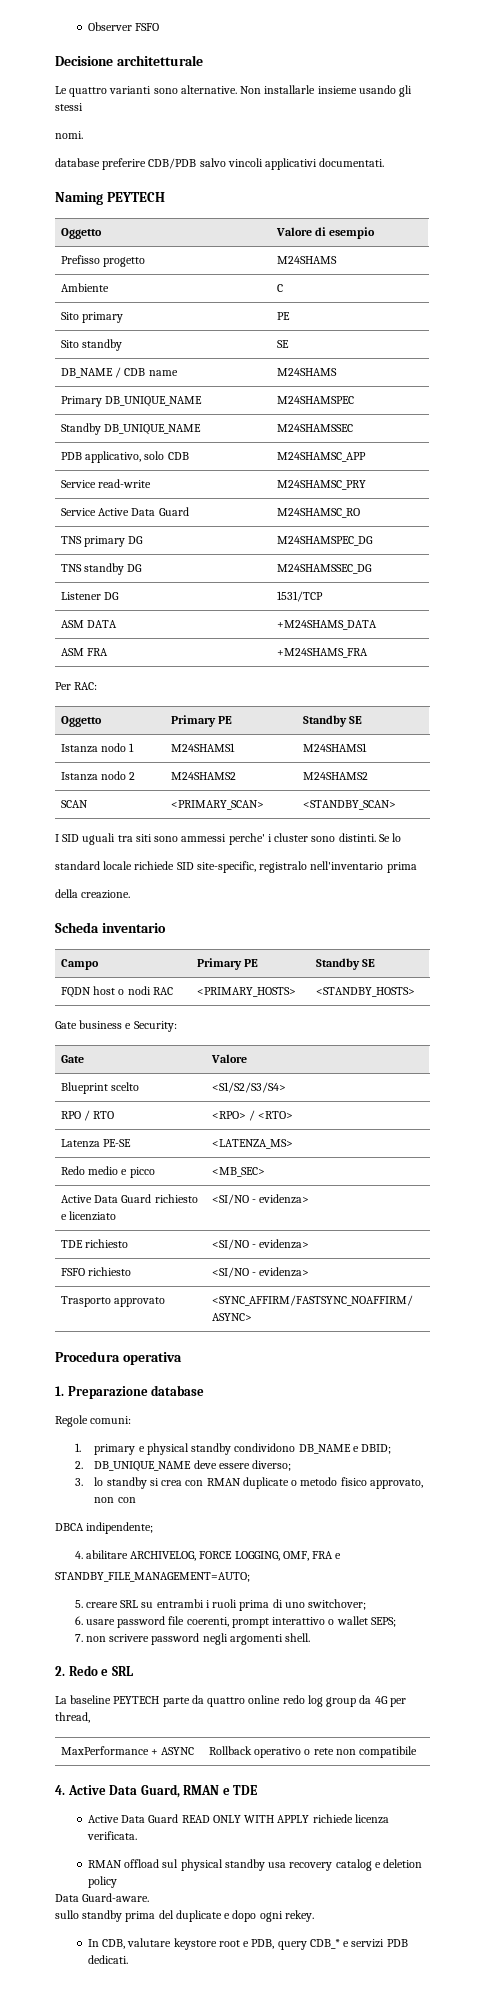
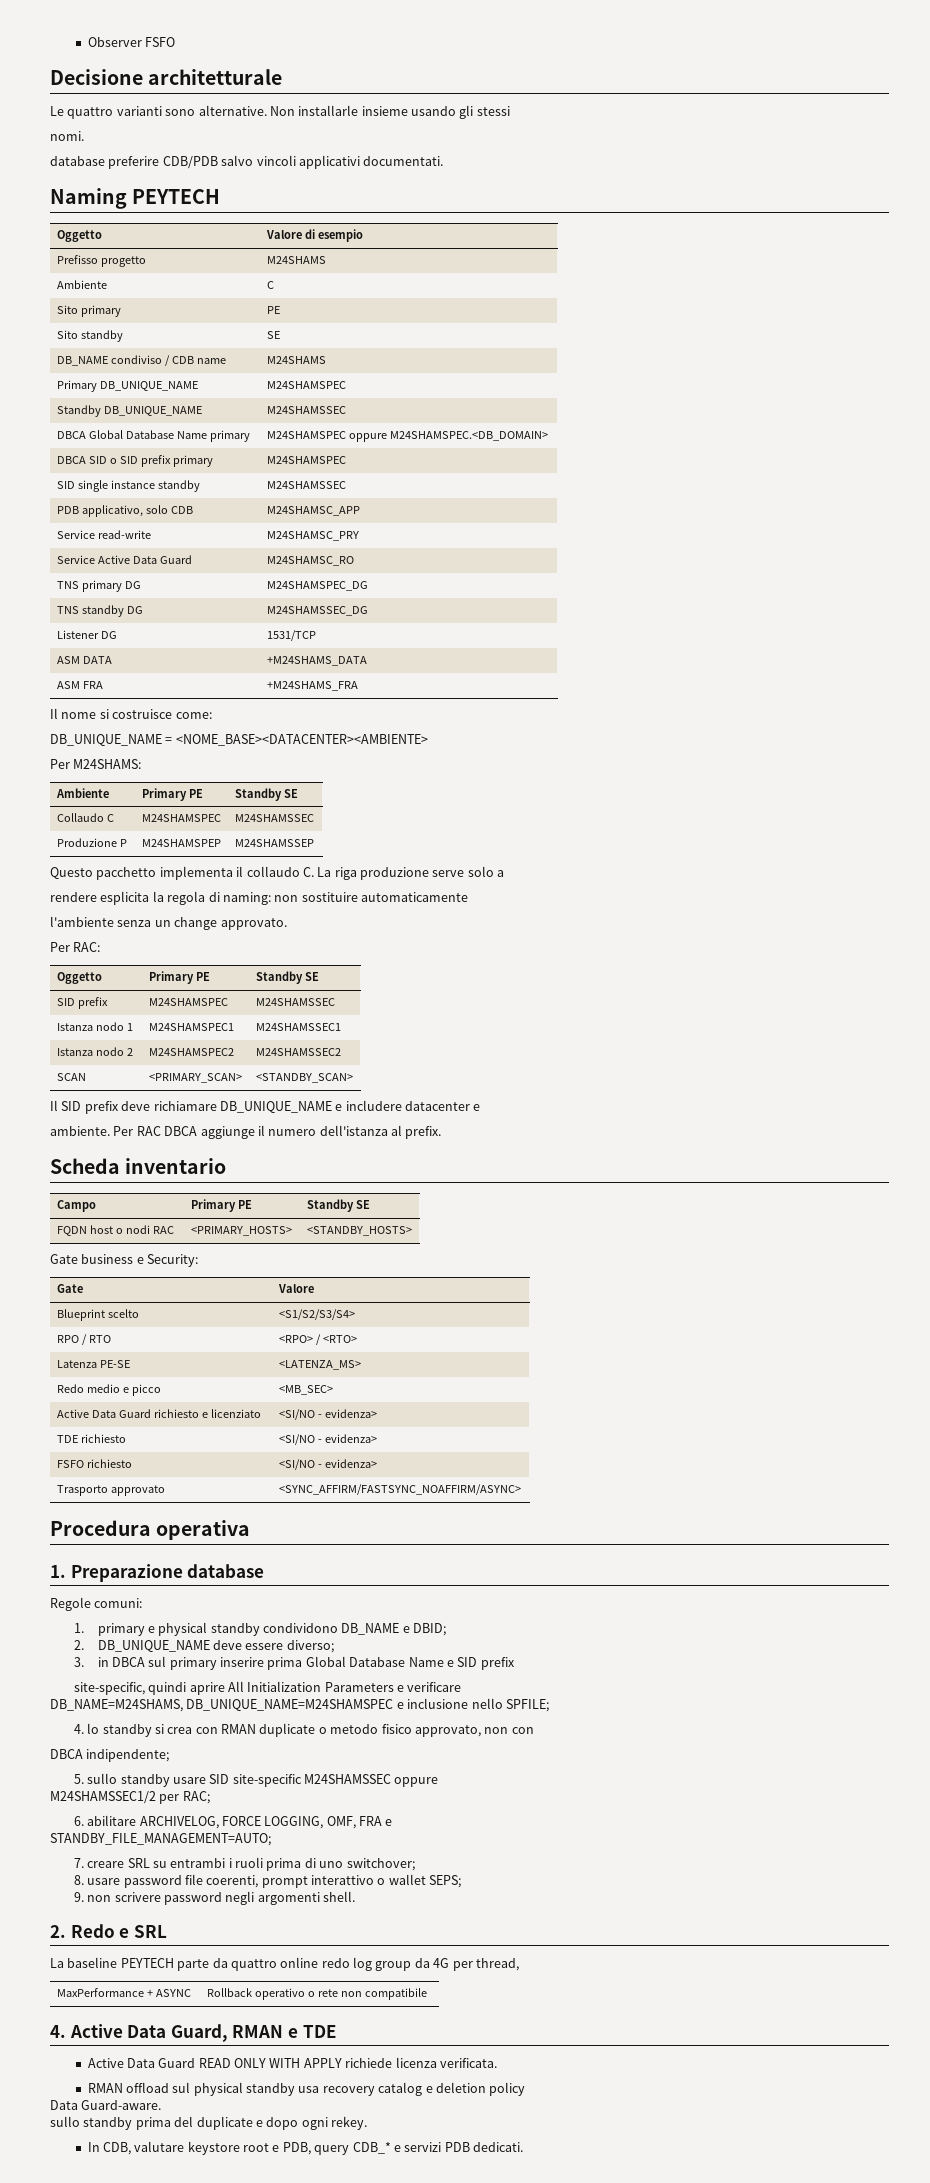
- DB_NAME / CDB name | M24SHAMS
+ DB_NAME condiviso / CDB name | M24SHAMS
+ DBCA Global Database Name primary | M24SHAMSPEC oppure M24SHAMSPEC.<DB_DOMAIN>
+ DBCA SID o SID prefix primary | M24SHAMSPEC
+ SID single instance standby | M24SHAMSSEC
+ Il nome si costruisce come:
+ DB_UNIQUE_NAME = <NOME_BASE><DATACENTER><AMBIENTE>
+ Per M24SHAMS:
+ Ambiente | Primary PE | Standby SE
+ Collaudo C | M24SHAMSPEC | M24SHAMSSEC
+ Produzione P | M24SHAMSPEP | M24SHAMSSEP
+ Questo pacchetto implementa il collaudo C. La riga produzione serve solo a
+ rendere esplicita la regola di naming: non sostituire automaticamente
+ l'ambiente senza un change approvato.
+ SID prefix | M24SHAMSPEC | M24SHAMSSEC
- Istanza nodo 1 | M24SHAMS1 | M24SHAMS1
+ Istanza nodo 1 | M24SHAMSPEC1 | M24SHAMSSEC1
- Istanza nodo 2 | M24SHAMS2 | M24SHAMS2
+ Istanza nodo 2 | M24SHAMSPEC2 | M24SHAMSSEC2
- I SID uguali tra siti sono ammessi perche' i cluster sono distinti. Se lo
- standard locale richiede SID site-specific, registralo nell'inventario prima
- della creazione.
+ Il SID prefix deve richiamare DB_UNIQUE_NAME e includere datacenter e
+ ambiente. Per RAC DBCA aggiunge il numero dell'istanza al prefix.
- 3. lo standby si crea con RMAN duplicate o metodo fisico approvato, non con
+ 3. in DBCA sul primary inserire prima Global Database Name e SID prefix
+ site-specific, quindi aprire All Initialization Parameters e verificare
+ DB_NAME=M24SHAMS, DB_UNIQUE_NAME=M24SHAMSPEC e inclusione nello SPFILE;
+ 4. lo standby si crea con RMAN duplicate o metodo fisico approvato, non con
- 4. abilitare ARCHIVELOG, FORCE LOGGING, OMF, FRA e
+ 5. sullo standby usare SID site-specific M24SHAMSSEC oppure
+ M24SHAMSSEC1/2 per RAC;
+ 6. abilitare ARCHIVELOG, FORCE LOGGING, OMF, FRA e
- 5. creare SRL su entrambi i ruoli prima di uno switchover;
+ 7. creare SRL su entrambi i ruoli prima di uno switchover;
- 6. usare password file coerenti, prompt interattivo o wallet SEPS;
+ 8. usare password file coerenti, prompt interattivo o wallet SEPS;
- 7. non scrivere password negli argomenti shell.
+ 9. non scrivere password negli argomenti shell.

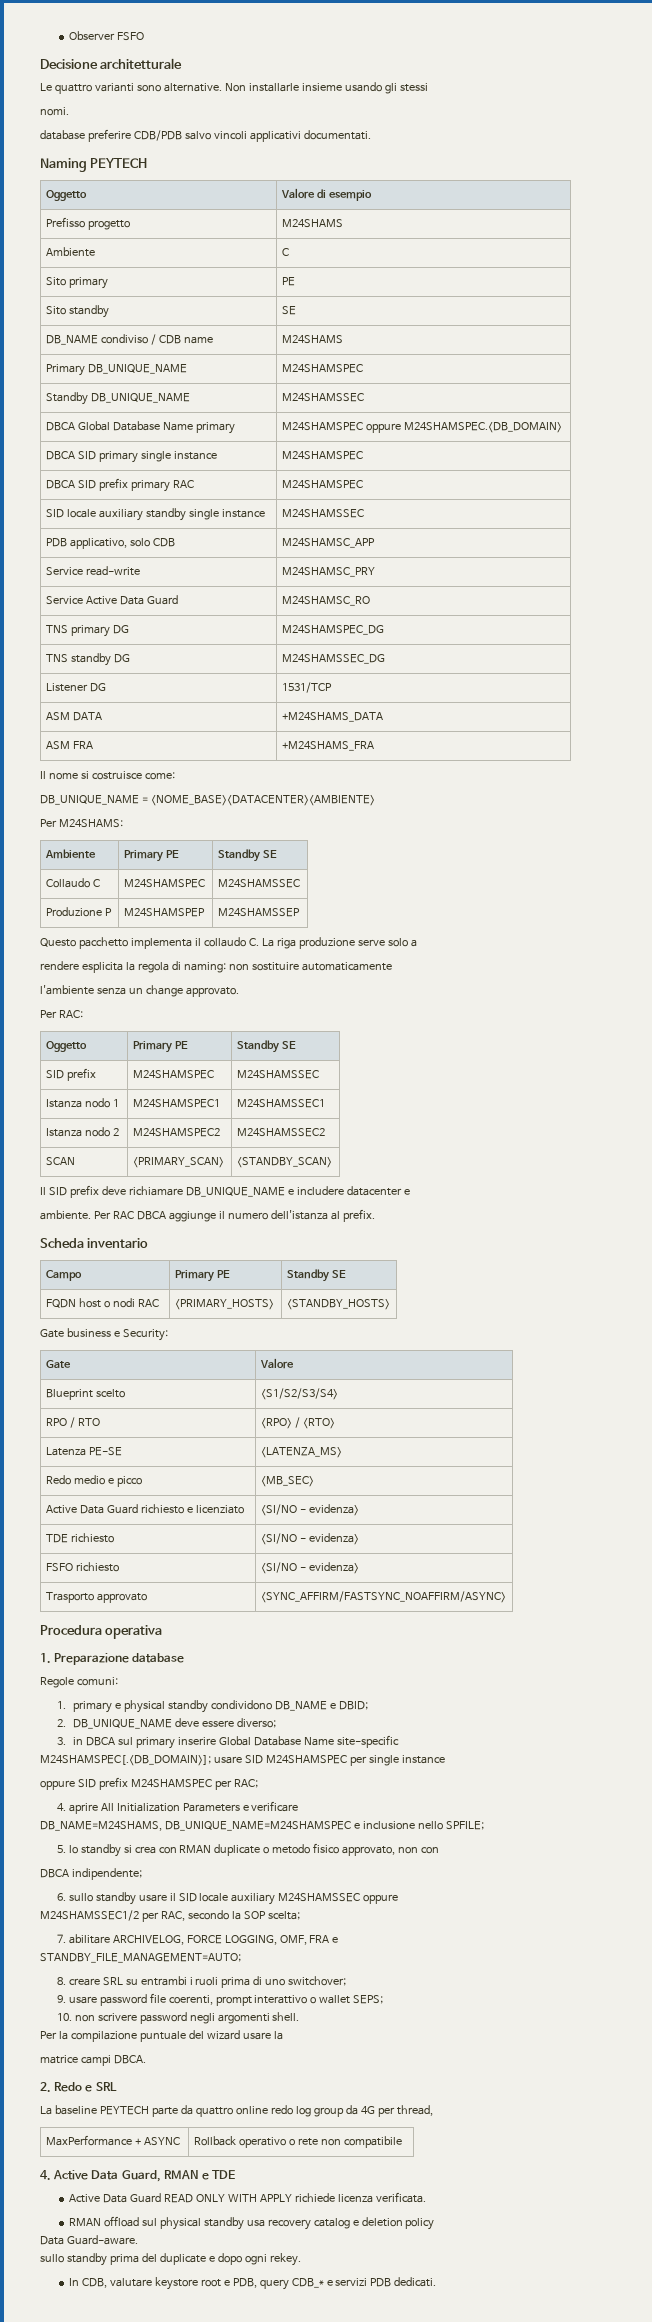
- DBCA SID o SID prefix primary | M24SHAMSPEC
+ DBCA SID primary single instance | M24SHAMSPEC
+ DBCA SID prefix primary RAC | M24SHAMSPEC
- SID single instance standby | M24SHAMSSEC
+ SID locale auxiliary standby single instance | M24SHAMSSEC
- 3. in DBCA sul primary inserire prima Global Database Name e SID prefix
- site-specific, quindi aprire All Initialization Parameters e verificare
+ 3. in DBCA sul primary inserire Global Database Name site-specific
+ M24SHAMSPEC[.<DB_DOMAIN>]; usare SID M24SHAMSPEC per single instance
+ oppure SID prefix M24SHAMSPEC per RAC;
+ 4. aprire All Initialization Parameters e verificare
- 4. lo standby si crea con RMAN duplicate o metodo fisico approvato, non con
+ 5. lo standby si crea con RMAN duplicate o metodo fisico approvato, non con
- 5. sullo standby usare SID site-specific M24SHAMSSEC oppure
+ 6. sullo standby usare il SID locale auxiliary M24SHAMSSEC oppure
- M24SHAMSSEC1/2 per RAC;
- 6. abilitare ARCHIVELOG, FORCE LOGGING, OMF, FRA e
+ M24SHAMSSEC1/2 per RAC, secondo la SOP scelta;
+ 7. abilitare ARCHIVELOG, FORCE LOGGING, OMF, FRA e
- 7. creare SRL su entrambi i ruoli prima di uno switchover;
+ 8. creare SRL su entrambi i ruoli prima di uno switchover;
- 8. usare password file coerenti, prompt interattivo o wallet SEPS;
+ 9. usare password file coerenti, prompt interattivo o wallet SEPS;
- 9. non scrivere password negli argomenti shell.
+ 10. non scrivere password negli argomenti shell.
+ Per la compilazione puntuale del wizard usare la
+ matrice campi DBCA.

